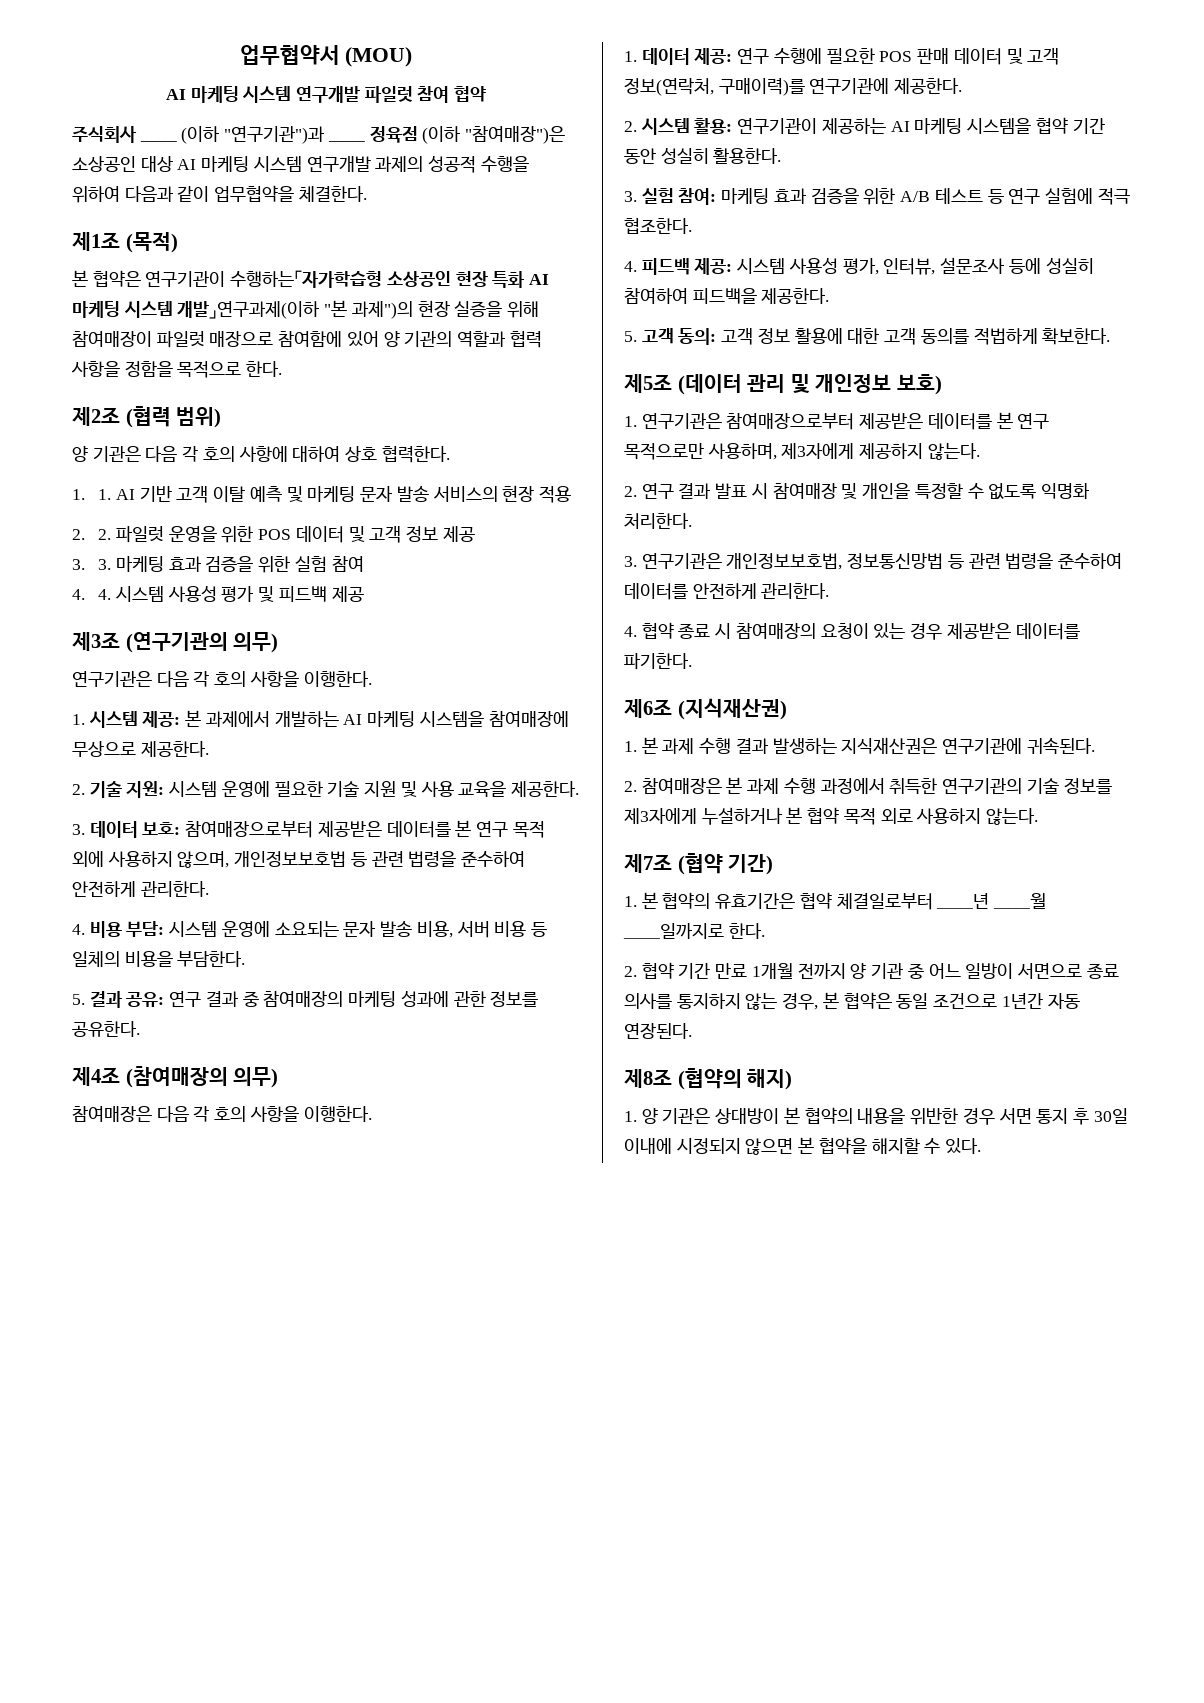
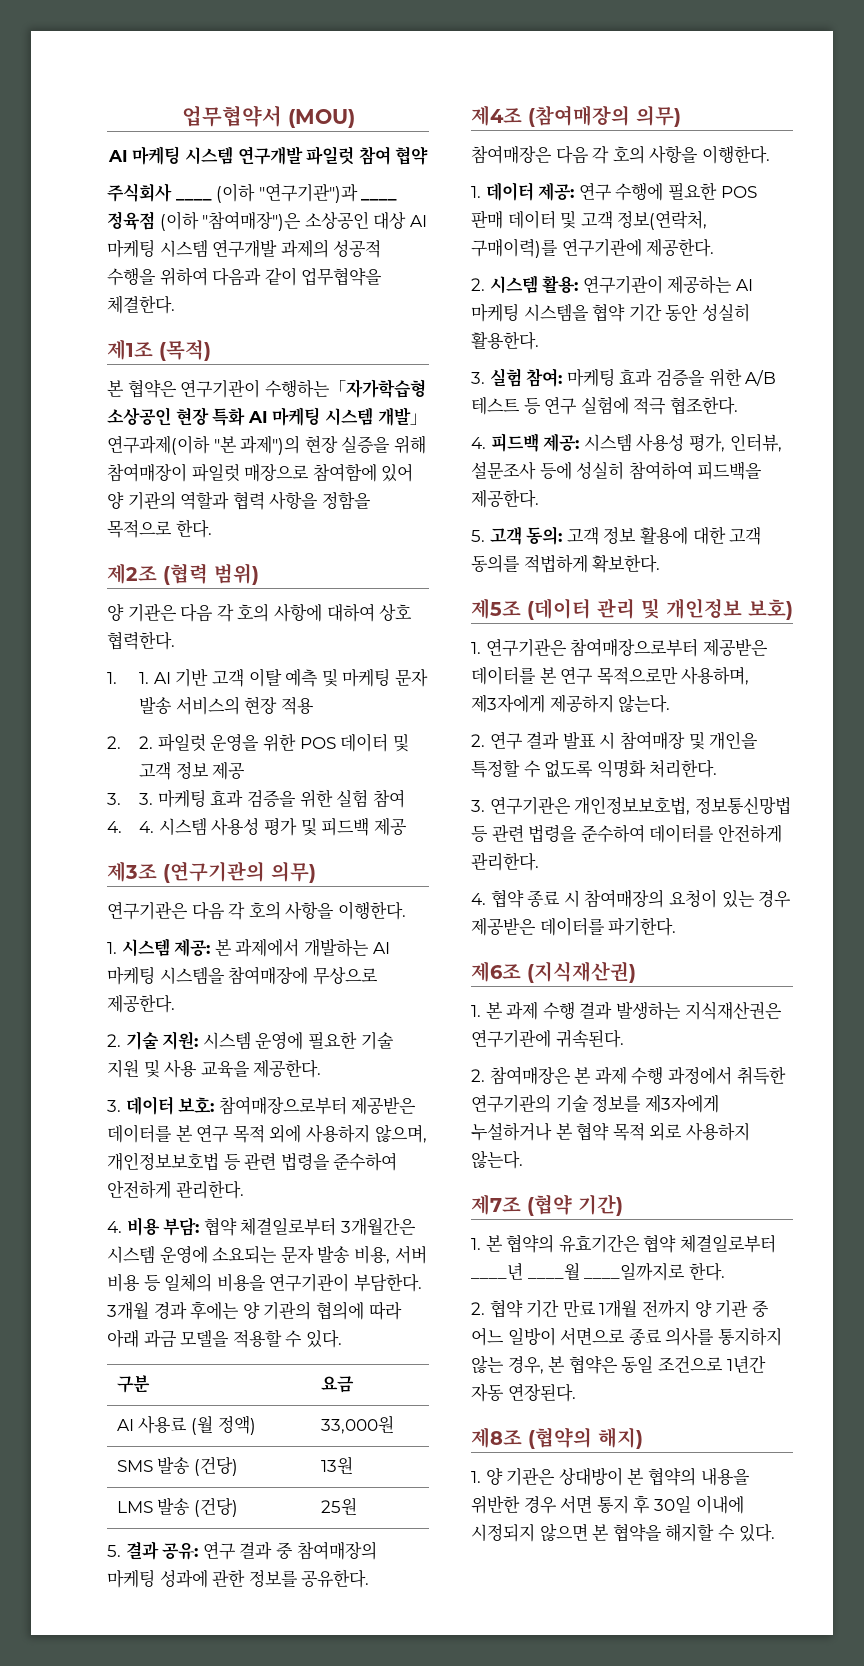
- 4. 비용 부담: 시스템 운영에 소요되는 문자 발송 비용, 서버 비용 등 일체의 비용을 부담한다.
+ 4. 비용 부담: 협약 체결일로부터 3개월간은 시스템 운영에 소요되는 문자 발송 비용, 서버 비용 등 일체의 비용을 연구기관이 부담한다. 3개월 경과 후에는 양 기관의 협의에 따라 아래 과금 모델을 적용할 수 있다.
+ 구분 | 요금
+ AI 사용료 (월 정액) | 33,000원
+ SMS 발송 (건당) | 13원
+ LMS 발송 (건당) | 25원

